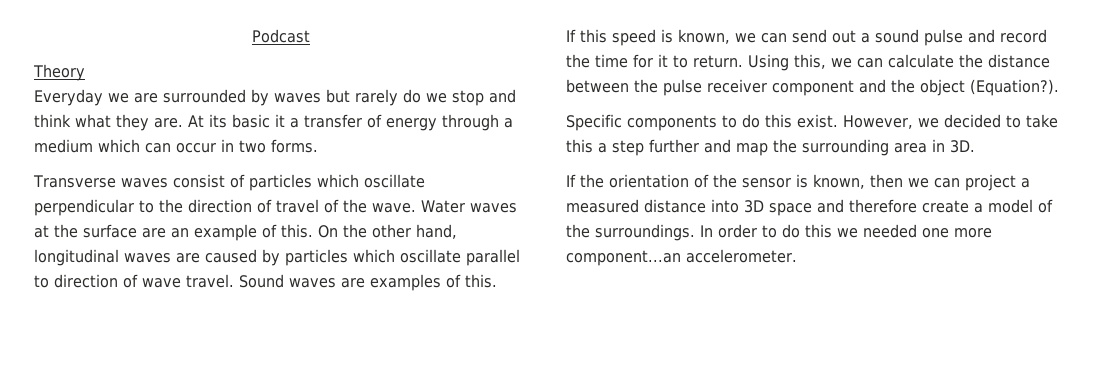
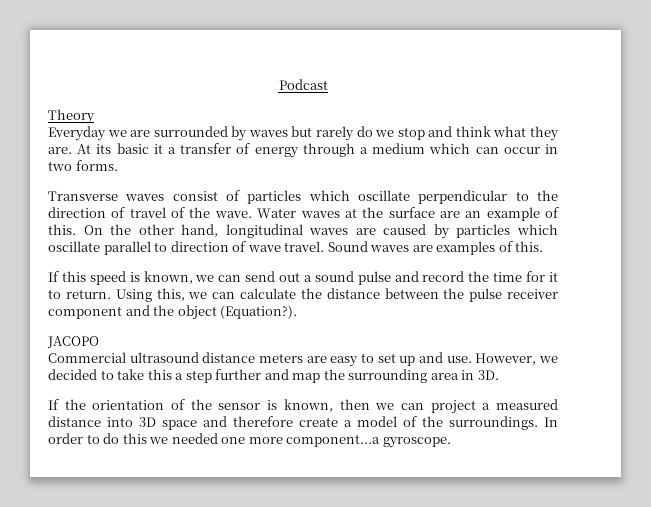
- Specific components to do this exist.
+ JACOPO
+ Commercial ultrasound distance meters are easy to set up and use.
- In order to do this we needed one more component...an accelerometer.
+ In order to do this we needed one more component...a gyroscope.

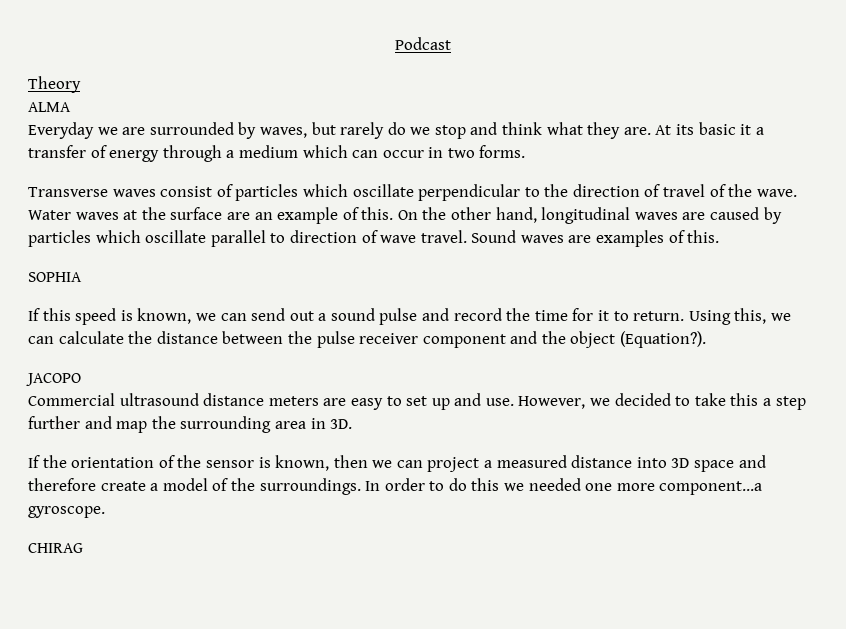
+ ALMA
- Everyday we are surrounded by waves but rarely do we stop and think what they are.
+ Everyday we are surrounded by waves, but rarely do we stop and think what they are.
+ SOPHIA
+ CHIRAG

